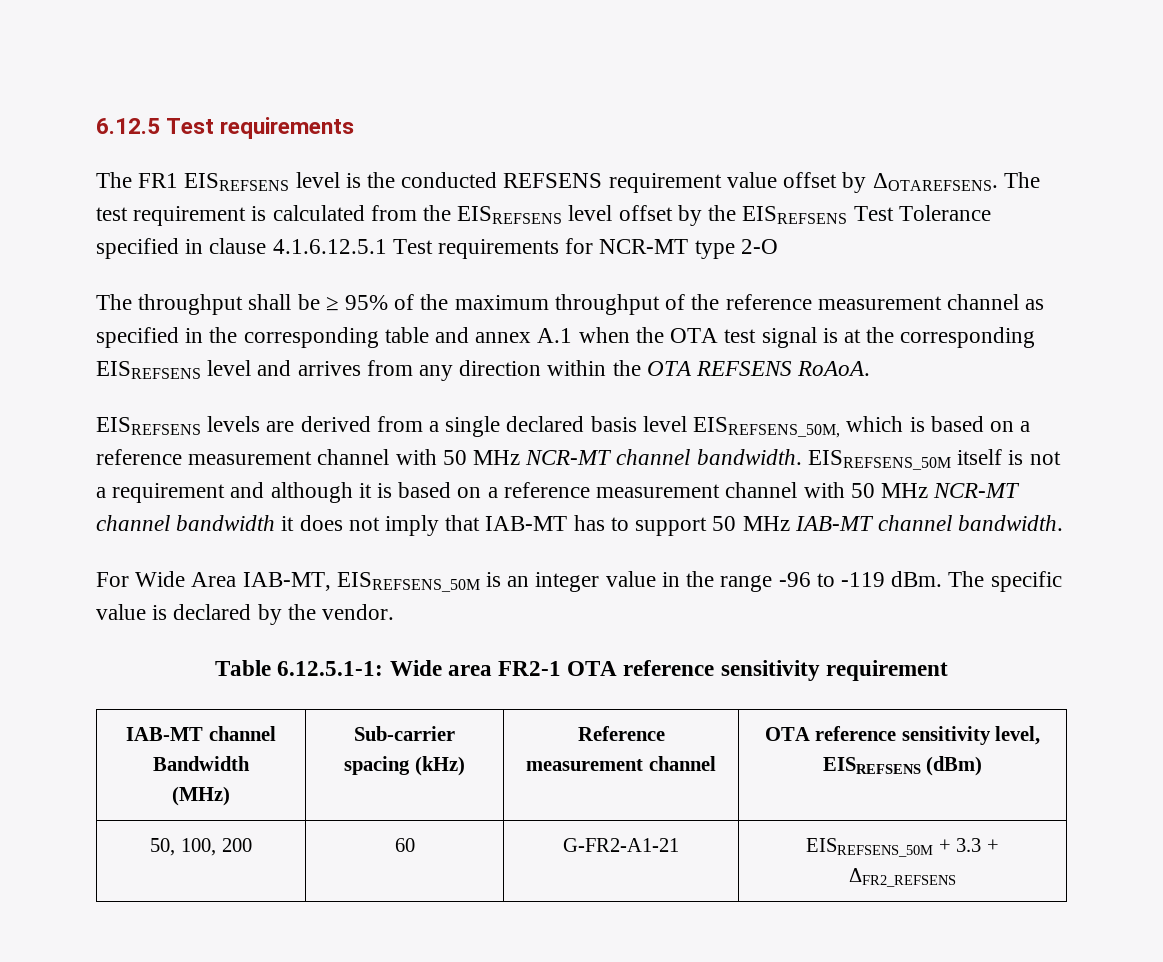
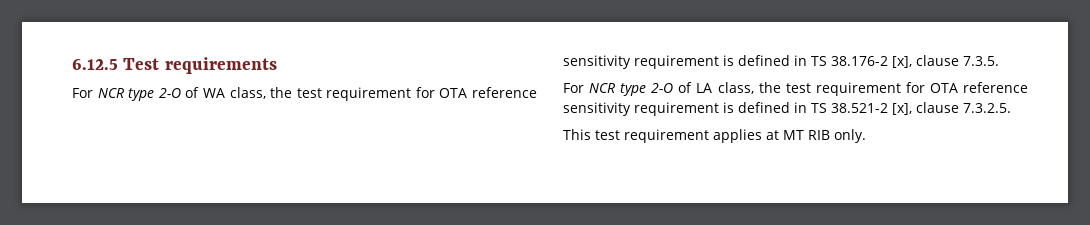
- The FR1 EISREFSENS level is the conducted REFSENS requirement value offset by ΔOTAREFSENS. The test requirement is calculated from the EISREFSENS level offset by the EISREFSENS Test Tolerance specified in clause 4.1.6.12.5.1 Test requirements for NCR-MT type 2-O
- The throughput shall be ≥ 95% of the maximum throughput of the reference measurement channel as specified in the corresponding table and annex A.1 when the OTA test signal is at the corresponding EISREFSENS level and arrives from any direction within the OTA REFSENS RoAoA.
- EISREFSENS levels are derived from a single declared basis level EISREFSENS_50M, which is based on a reference measurement channel with 50 MHz NCR-MT channel bandwidth. EISREFSENS_50M itself is not a requirement and although it is based on a reference measurement channel with 50 MHz NCR-MT channel bandwidth it does not imply that IAB-MT has to support 50 MHz IAB-MT channel bandwidth.
- For Wide Area IAB-MT, EISREFSENS_50M is an integer value in the range -96 to -119 dBm. The specific value is declared by the vendor.
- Table 6.12.5.1-1: Wide area FR2-1 OTA reference sensitivity requirement
- IAB-MT channel Bandwidth
- (MHz) | Sub-carrier spacing (kHz) | Reference measurement channel | OTA reference sensitivity level, EISREFSENS (dBm)
- 50, 100, 200 | 60 | G-FR2-A1-21 | EISREFSENS_50M + 3.3 + ΔFR2_REFSENS
+ For NCR type 2-O of WA class, the test requirement for OTA reference sensitivity requirement is defined in TS 38.176-2 [x], clause 7.3.5.
+ For NCR type 2-O of LA class, the test requirement for OTA reference sensitivity requirement is defined in TS 38.521-2 [x], clause 7.3.2.5.
+ This test requirement applies at MT RIB only.

